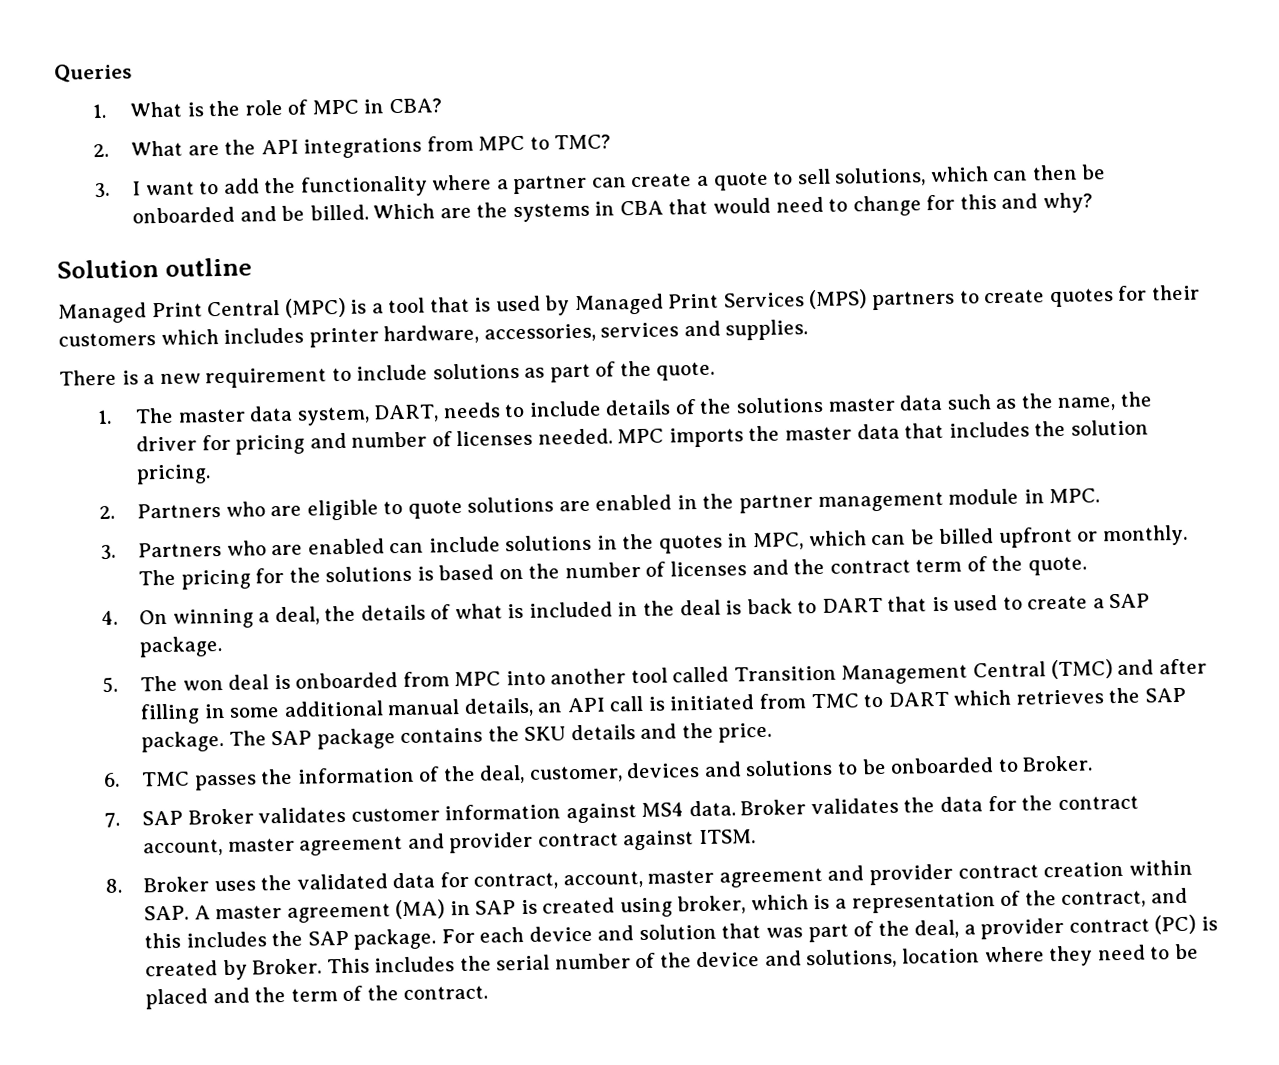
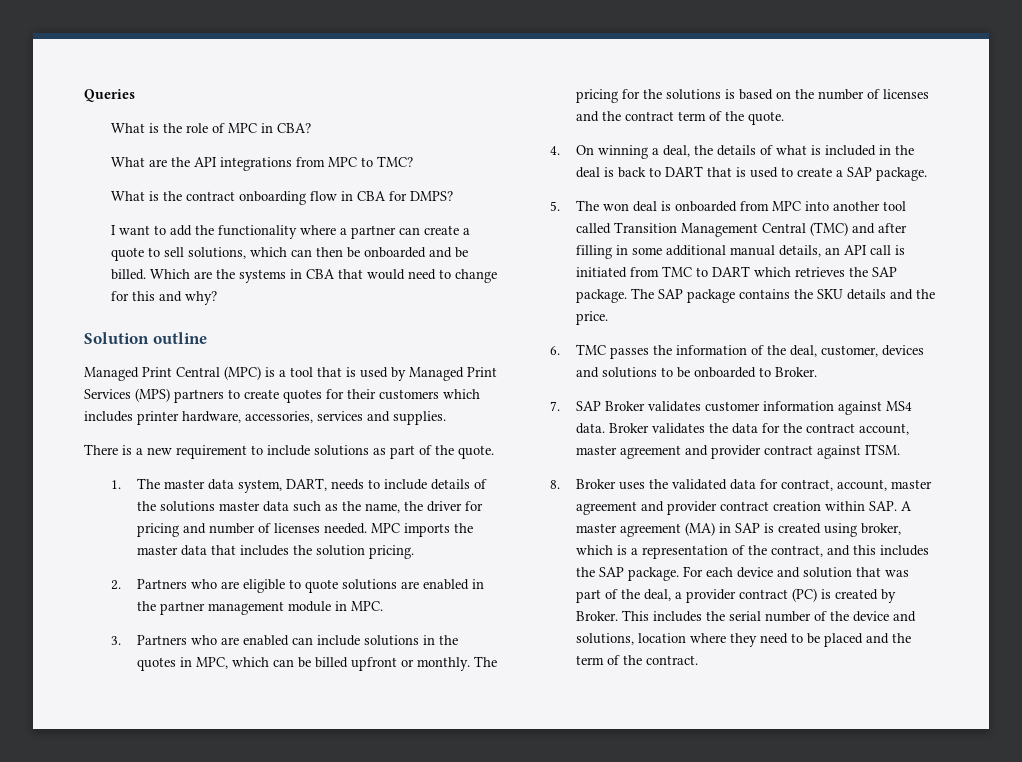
- 1. What is the role of MPC in CBA?
+ What is the role of MPC in CBA?
- 2. What are the API integrations from MPC to TMC?
+ What are the API integrations from MPC to TMC?
- 3. I want to add the functionality where a partner can create a quote to sell solutions, which can then be onboarded and be billed.
+ What is the contract onboarding flow in CBA for DMPS?
+ I want to add the functionality where a partner can create a quote to sell solutions, which can then be onboarded and be billed.

